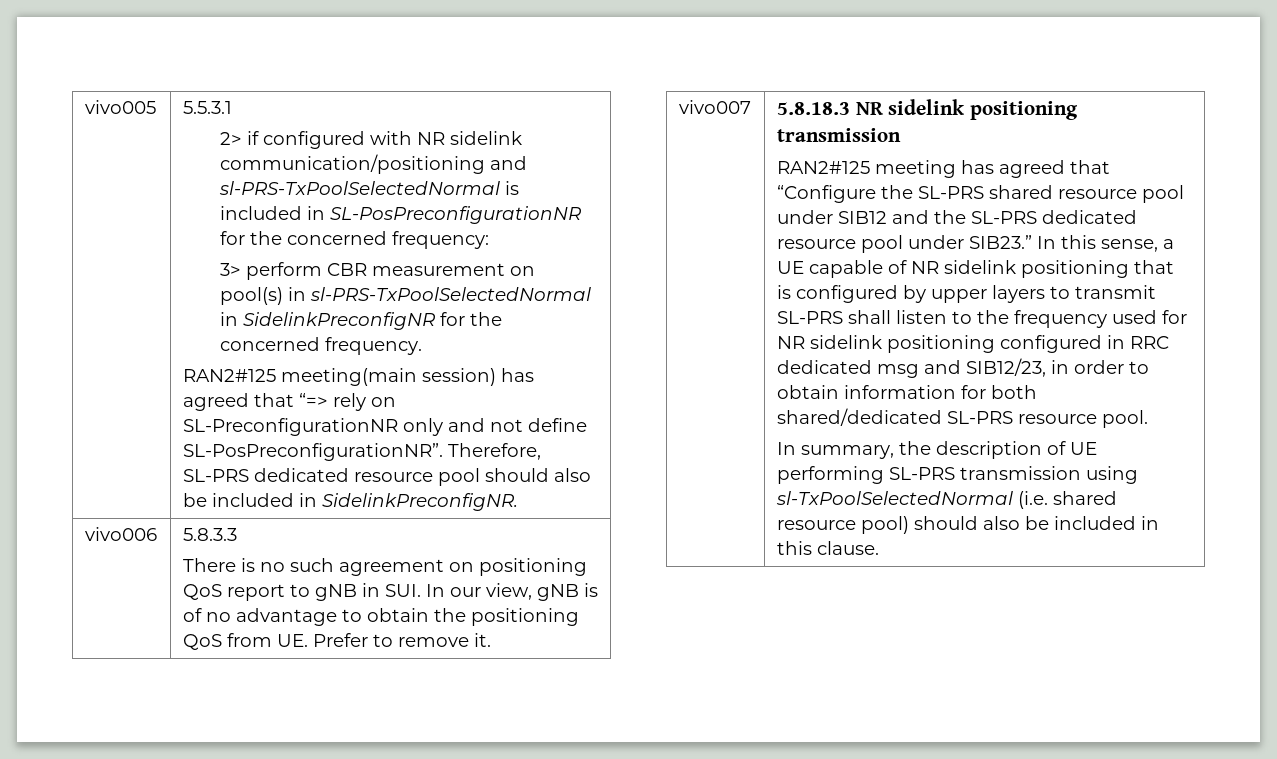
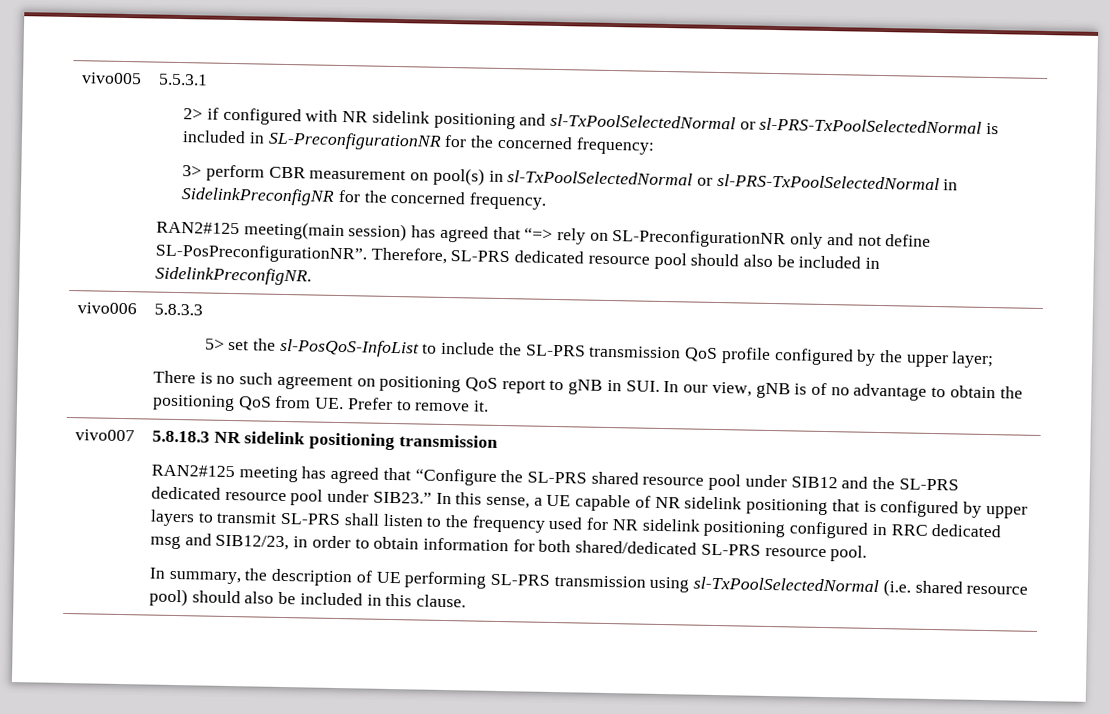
- 2> if configured with NR sidelink communication/positioning and sl-PRS-TxPoolSelectedNormal is included in SL-PosPreconfigurationNR for the concerned frequency:
+ 2> if configured with NR sidelink positioning and sl-TxPoolSelectedNormal or sl-PRS-TxPoolSelectedNormal is included in SL-PreconfigurationNR for the concerned frequency:
- 3> perform CBR measurement on pool(s) in sl-PRS-TxPoolSelectedNormal in SidelinkPreconfigNR for the concerned frequency.
+ 3> perform CBR measurement on pool(s) in sl-TxPoolSelectedNormal or sl-PRS-TxPoolSelectedNormal in SidelinkPreconfigNR for the concerned frequency.
+ 5> set the sl-PosQoS-InfoList to include the SL-PRS transmission QoS profile configured by the upper layer;

